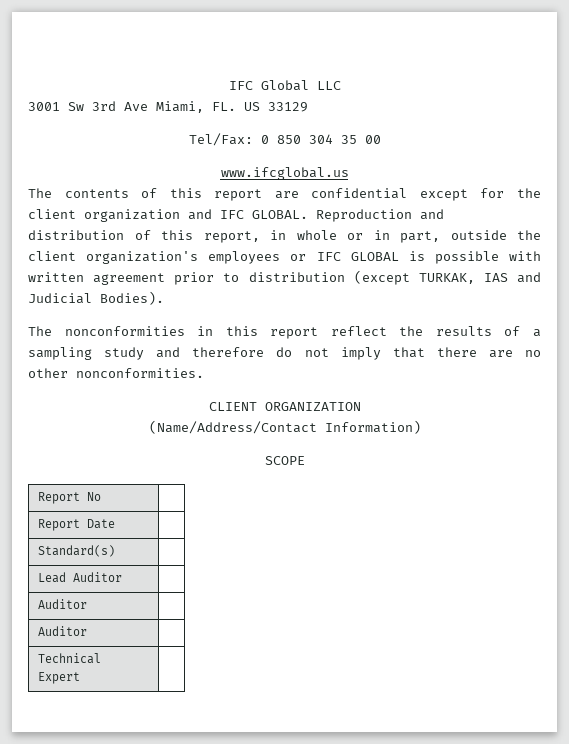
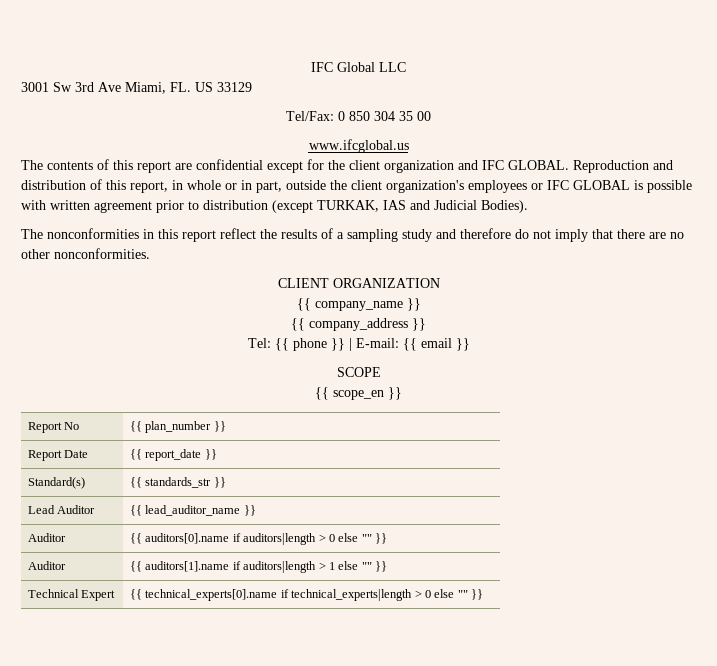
- (Name/Address/Contact Information)
+ {{ company_name }}
+ {{ company_address }}
+ Tel: {{ phone }} | E-mail: {{ email }}
  SCOPE
+ {{ scope_en }}
- Report No |
+ Report No | {{ plan_number }}
- Report Date |
- Standard(s) |
- Lead Auditor |
- Auditor |
- Auditor |
- Technical Expert |
+ Report Date | {{ report_date }}
+ Standard(s) | {{ standards_str }}
+ Lead Auditor | {{ lead_auditor_name }}
+ Auditor | {{ auditors[0].name if auditors|length > 0 else "" }}
+ Auditor | {{ auditors[1].name if auditors|length > 1 else "" }}
+ Technical Expert | {{ technical_experts[0].name if technical_experts|length > 0 else "" }}

